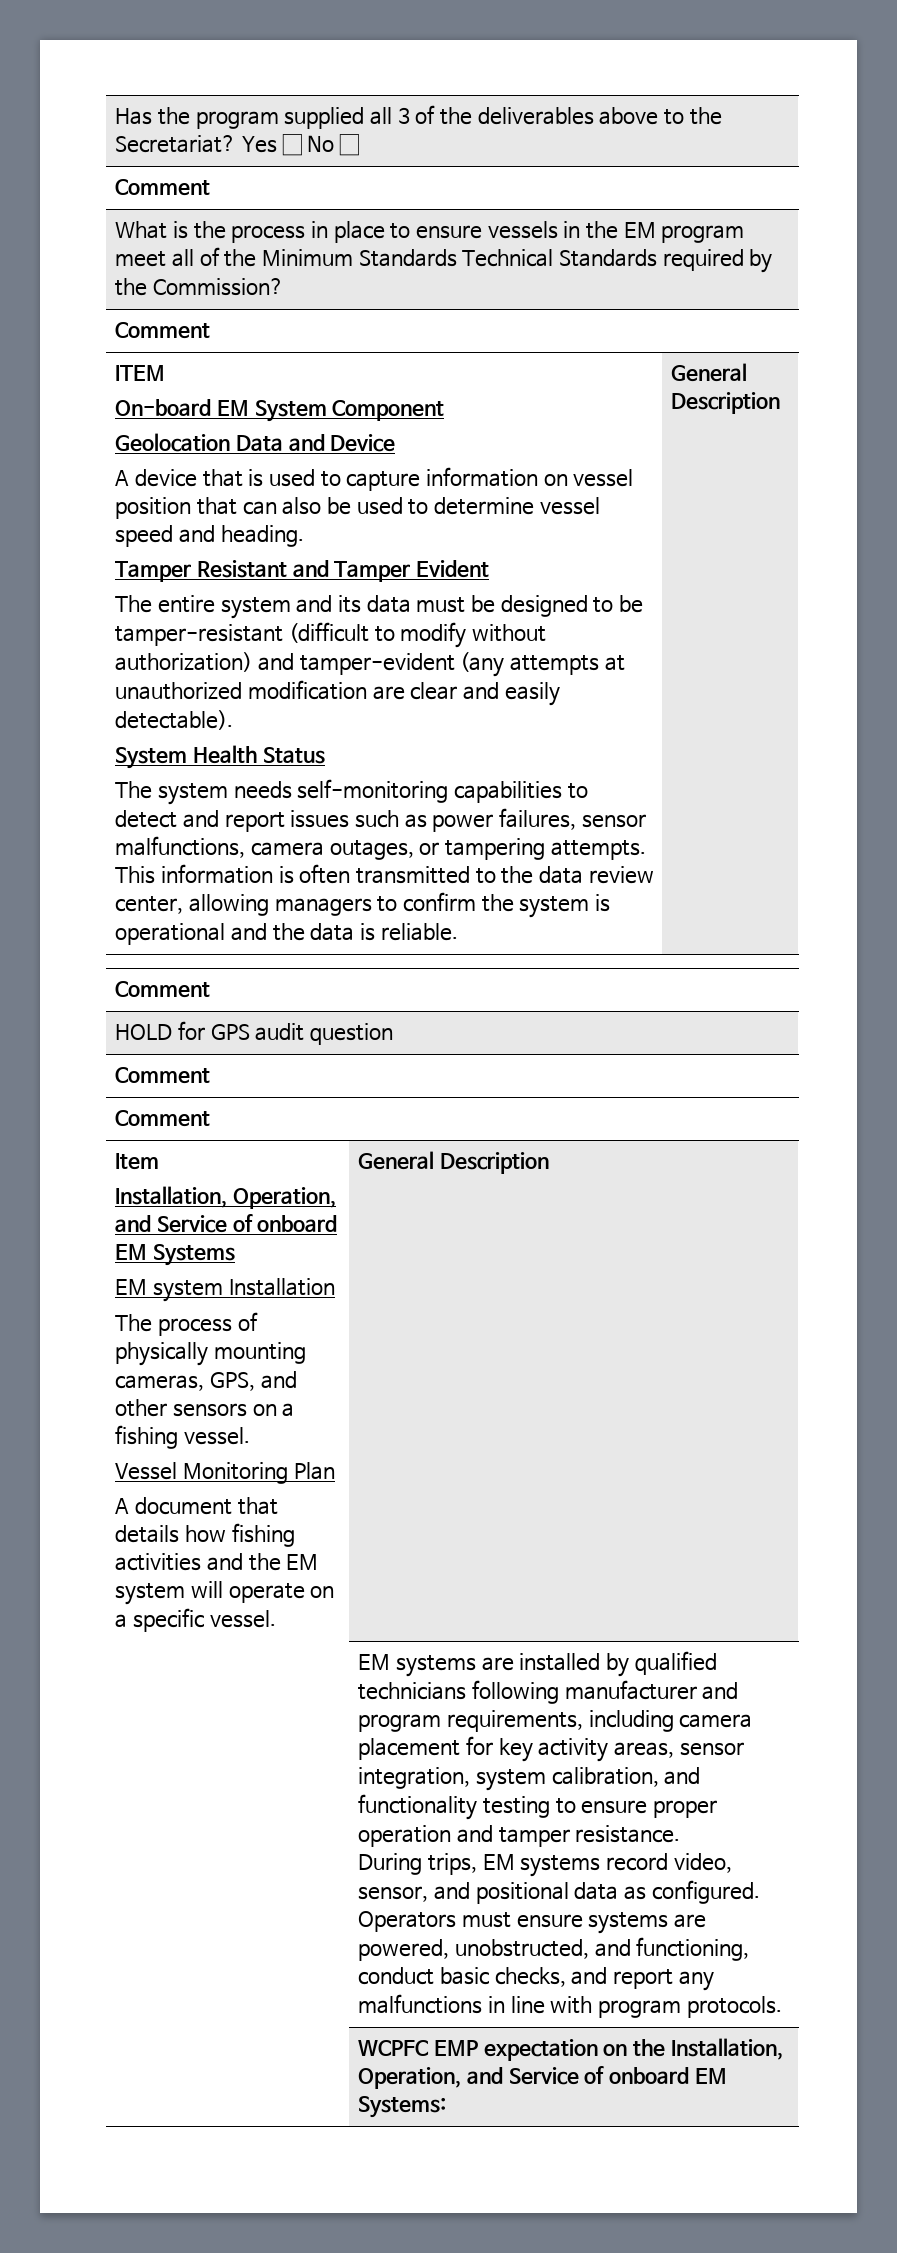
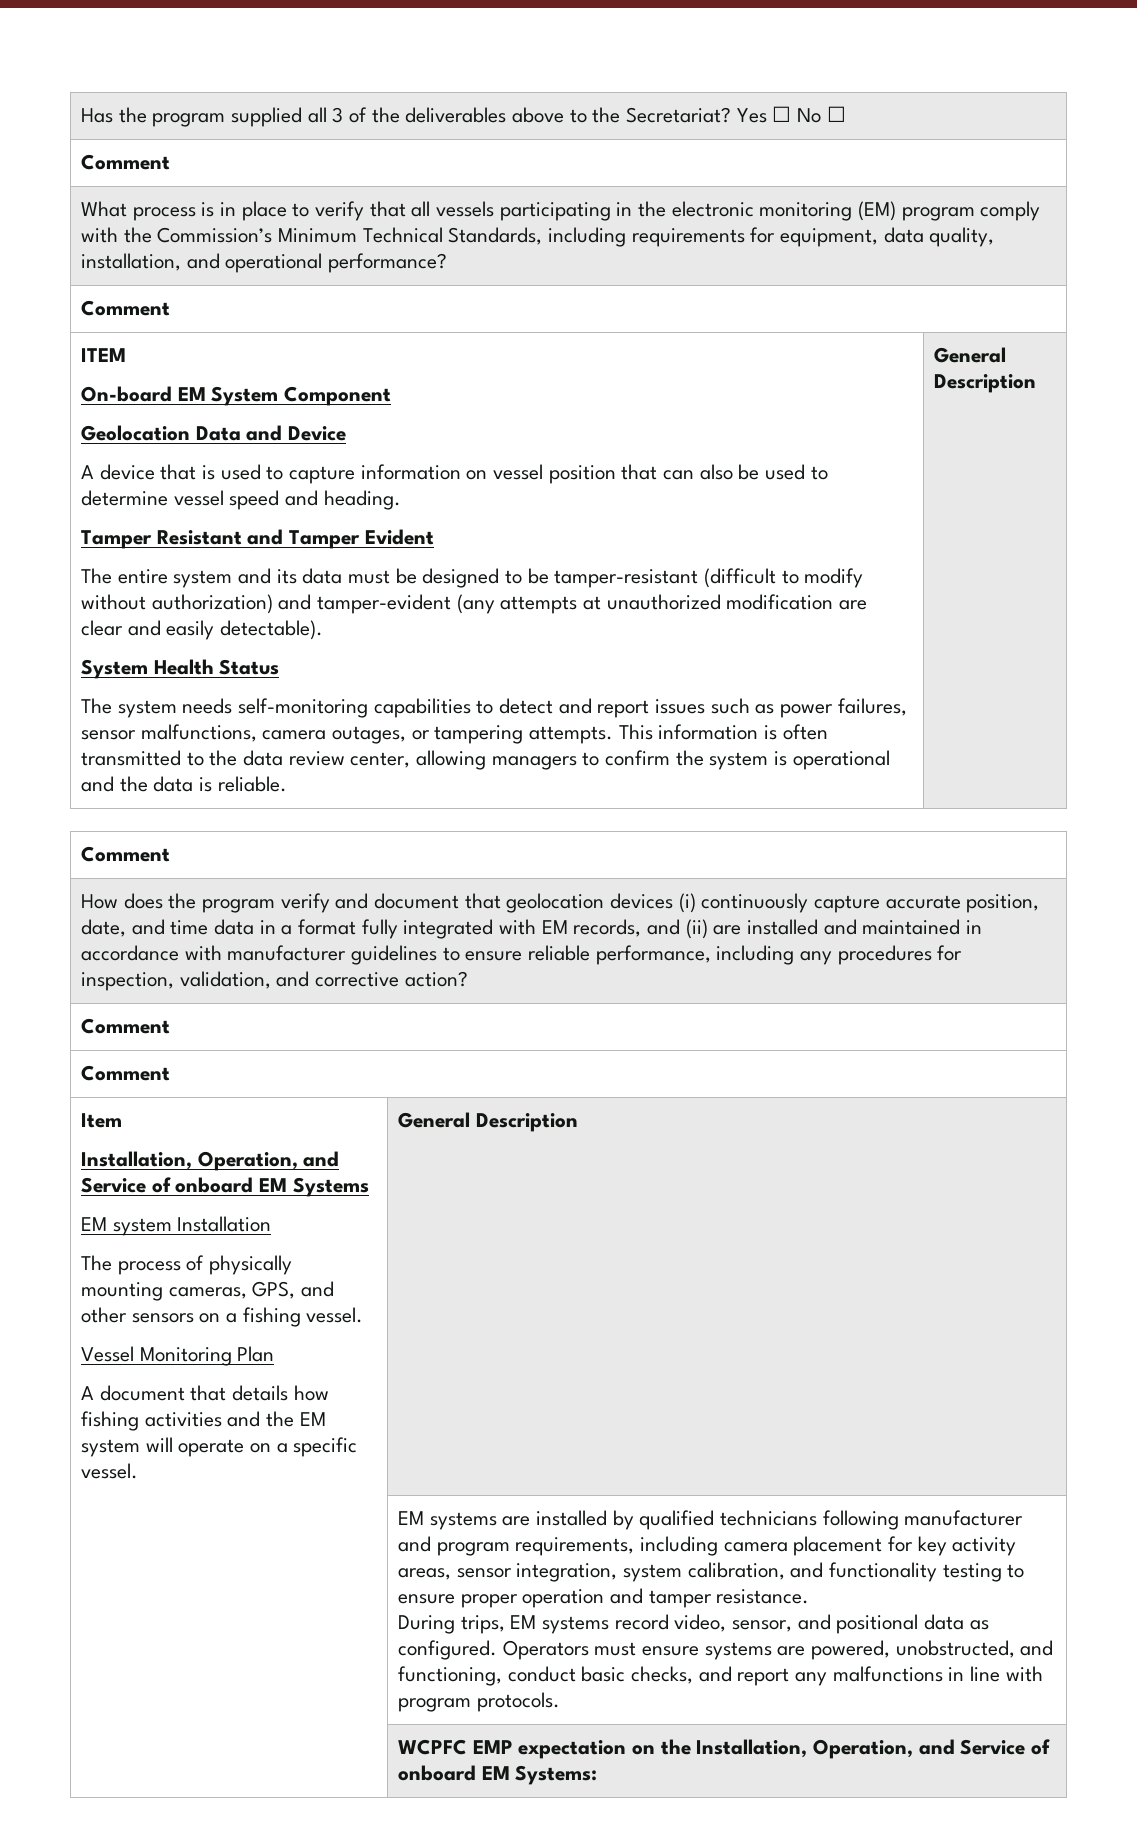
- What is the process in place to ensure vessels in the EM program meet all of the Minimum Standards Technical Standards required by the Commission?
+ What process is in place to verify that all vessels participating in the electronic monitoring (EM) program comply with the Commission’s Minimum Technical Standards, including requirements for equipment, data quality, installation, and operational performance?
- HOLD for GPS audit question
+ How does the program verify and document that geolocation devices (i) continuously capture accurate position, date, and time data in a format fully integrated with EM records, and (ii) are installed and maintained in accordance with manufacturer guidelines to ensure reliable performance, including any procedures for inspection, validation, and corrective action?

